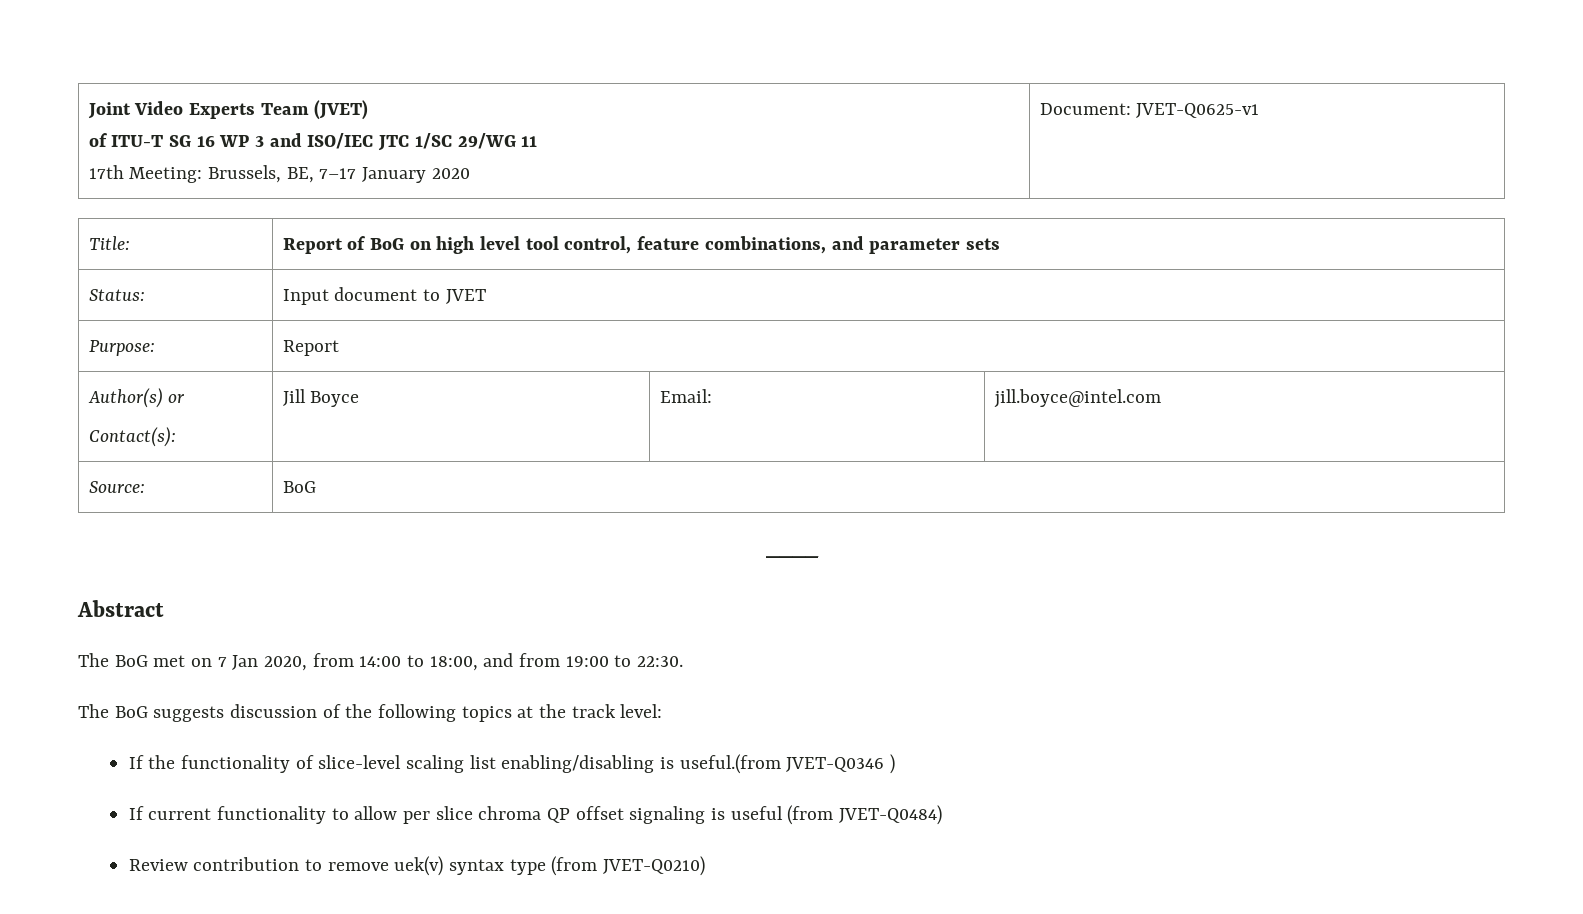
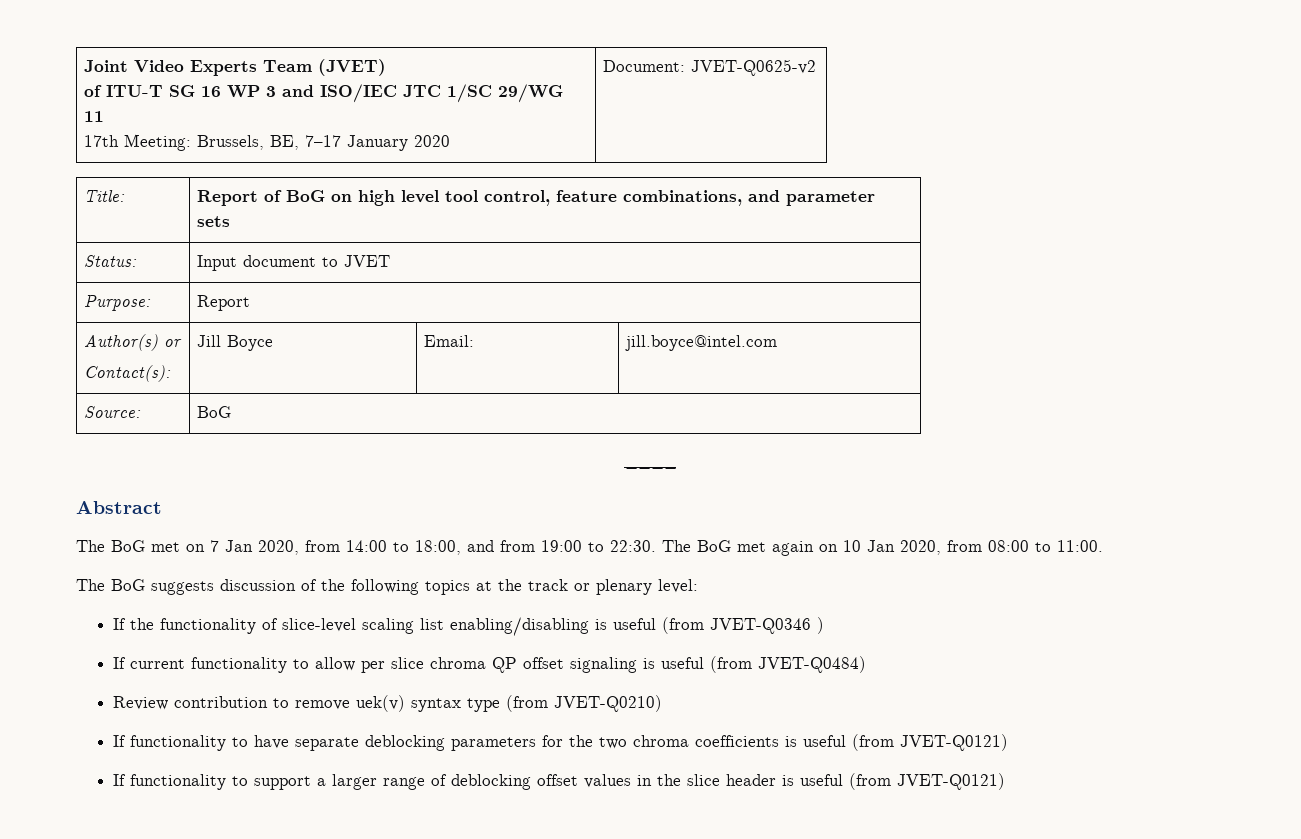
  Joint Video Experts Team (JVET)
  of ITU-T SG 16 WP 3 and ISO/IEC JTC 1/SC 29/WG 11
- 17th Meeting: Brussels, BE, 7–17 January 2020 | Document: JVET-Q0625-v1
+ 17th Meeting: Brussels, BE, 7–17 January 2020 | Document: JVET-Q0625-v2
+ The BoG met again on 10 Jan 2020, from 08:00 to 11:00.
- The BoG suggests discussion of the following topics at the track level:
+ The BoG suggests discussion of the following topics at the track or plenary level:
- If the functionality of slice-level scaling list enabling/disabling is useful.(from JVET-Q0346 )
+ If the functionality of slice-level scaling list enabling/disabling is useful (from JVET-Q0346 )
+ If functionality to have separate deblocking parameters for the two chroma coefficients is useful (from JVET-Q0121)
+ If functionality to support a larger range of deblocking offset values in the slice header is useful (from JVET-Q0121)

